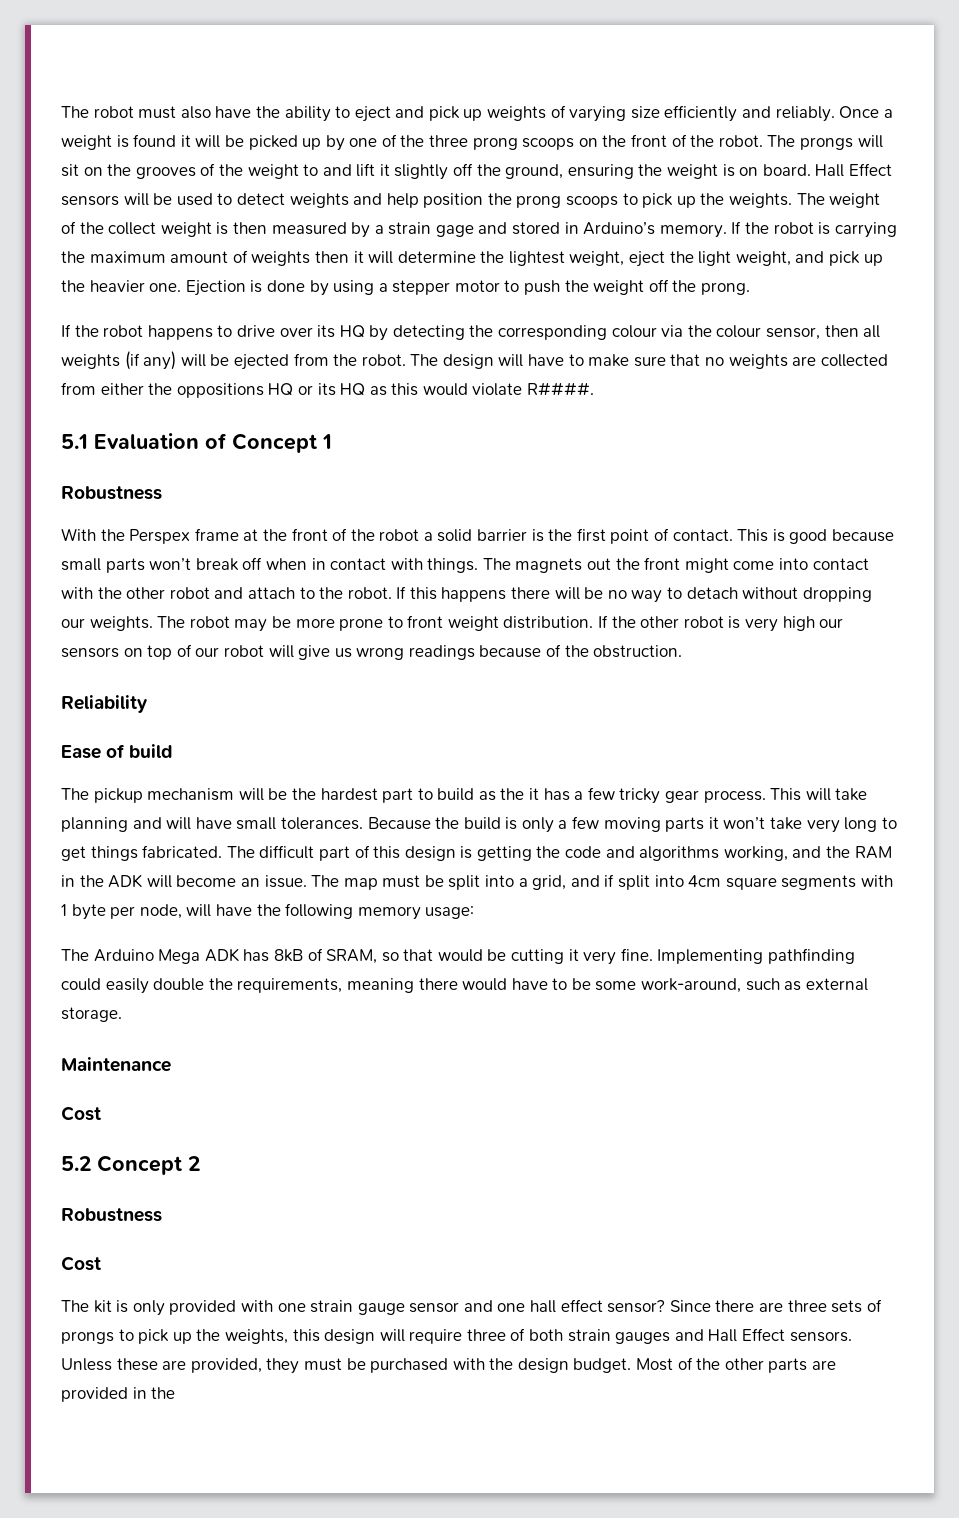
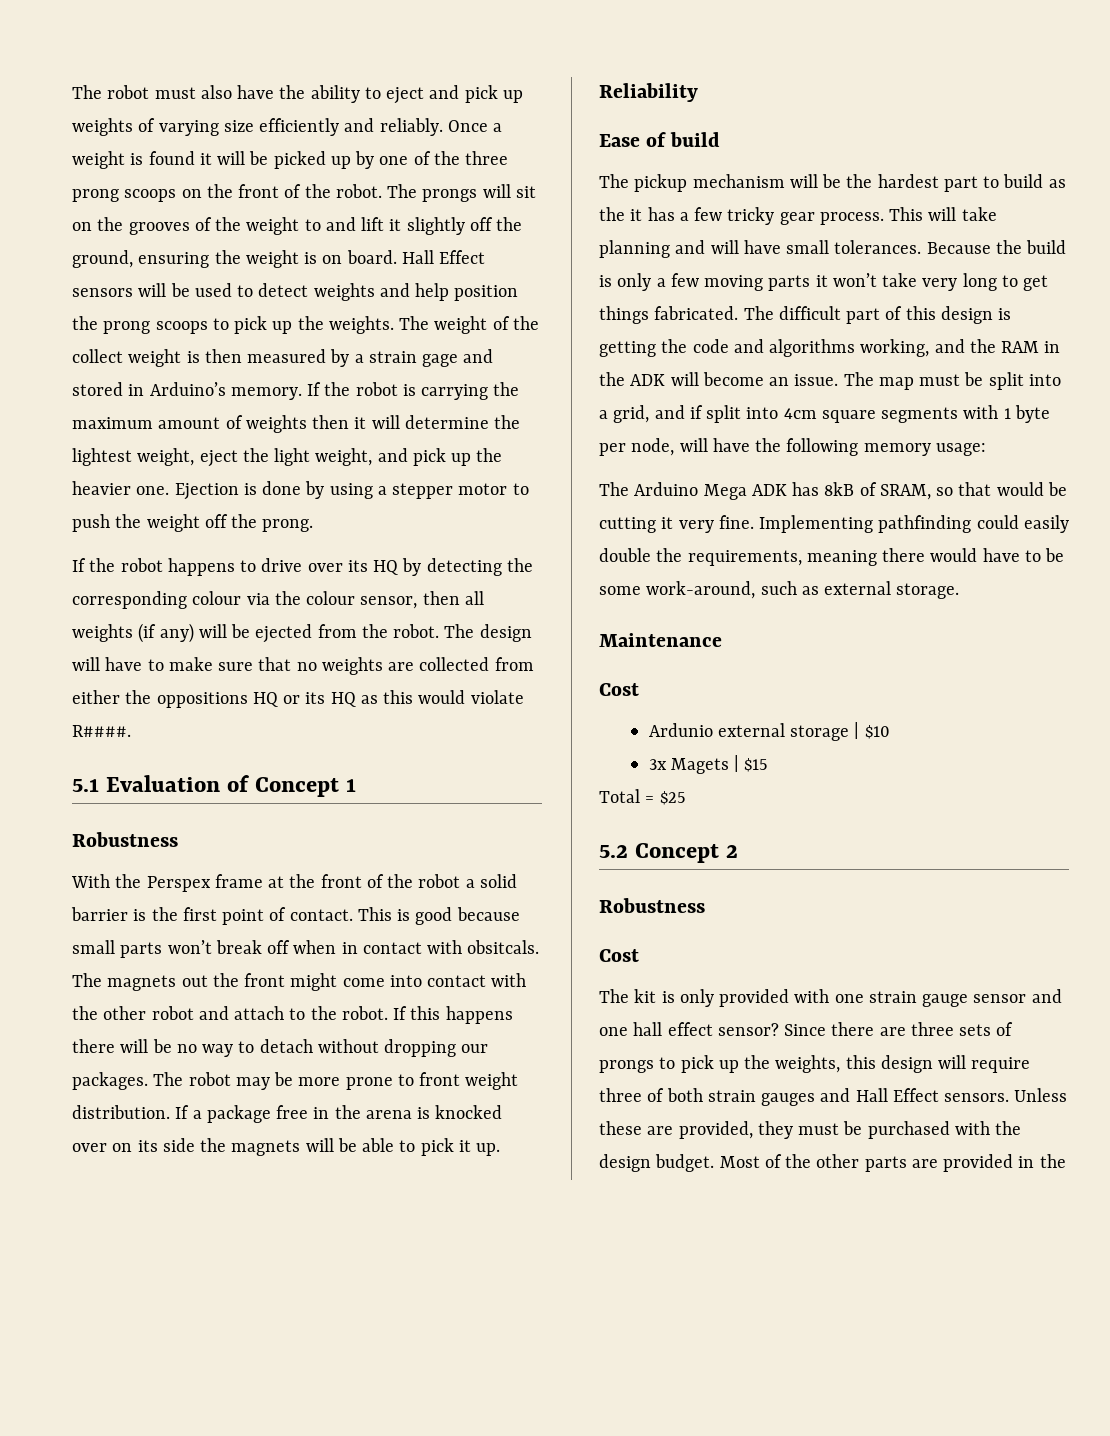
- This is good because small parts won’t break off when in contact with things.
+ This is good because small parts won’t break off when in contact with obsitcals.
- If this happens there will be no way to detach without dropping our weights.
+ If this happens there will be no way to detach without dropping our packages.
- If the other robot is very high our sensors on top of our robot will give us wrong readings because of the obstruction.
+ If a package free in the arena is knocked over on its side the magnets will be able to pick it up.
+ Ardunio external storage | $10
+ 3x Magets | $15
+ Total = $25

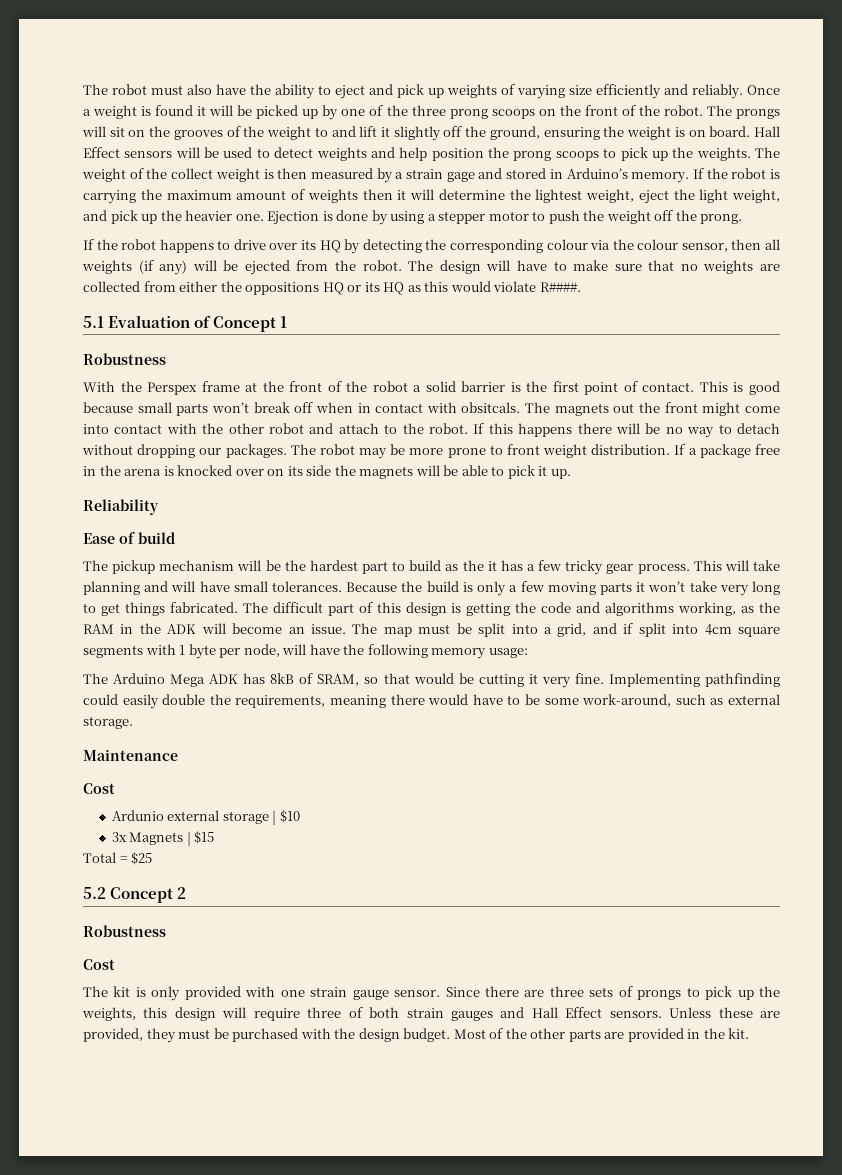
- The difficult part of this design is getting the code and algorithms working, and the RAM in the ADK will become an issue.
+ The difficult part of this design is getting the code and algorithms working, as the RAM in the ADK will become an issue.
- 3x Magets | $15
+ 3x Magnets | $15
- The kit is only provided with one strain gauge sensor and one hall effect sensor?
+ The kit is only provided with one strain gauge sensor.
- Most of the other parts are provided in the
+ Most of the other parts are provided in the kit.

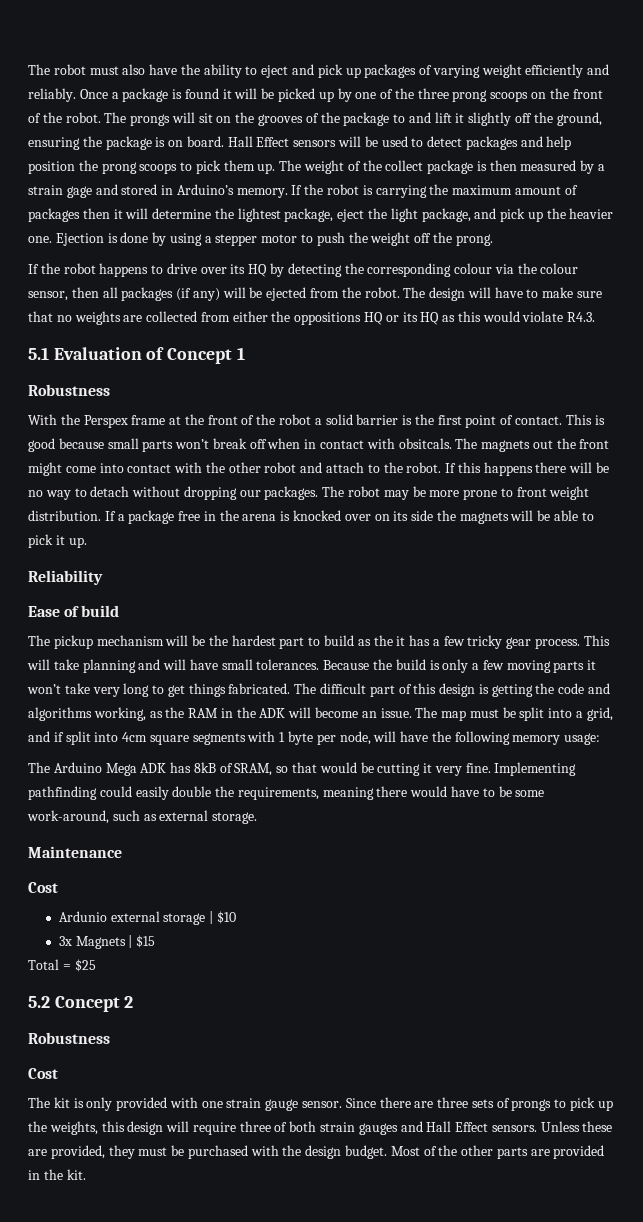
- The robot must also have the ability to eject and pick up weights of varying size efficiently and reliably.
+ The robot must also have the ability to eject and pick up packages of varying weight efficiently and reliably.
- Once a weight is found it will be picked up by one of the three prong scoops on the front of the robot.
+ Once a package is found it will be picked up by one of the three prong scoops on the front of the robot.
- The prongs will sit on the grooves of the weight to and lift it slightly off the ground, ensuring the weight is on board.
+ The prongs will sit on the grooves of the package to and lift it slightly off the ground, ensuring the package is on board.
- Hall Effect sensors will be used to detect weights and help position the prong scoops to pick up the weights.
+ Hall Effect sensors will be used to detect packages and help position the prong scoops to pick them up.
- The weight of the collect weight is then measured by a strain gage and stored in Arduino’s memory.
+ The weight of the collect package is then measured by a strain gage and stored in Arduino’s memory.
- If the robot is carrying the maximum amount of weights then it will determine the lightest weight, eject the light weight, and pick up the heavier one.
+ If the robot is carrying the maximum amount of packages then it will determine the lightest package, eject the light package, and pick up the heavier one.
- If the robot happens to drive over its HQ by detecting the corresponding colour via the colour sensor, then all weights (if any) will be ejected from the robot.
+ If the robot happens to drive over its HQ by detecting the corresponding colour via the colour sensor, then all packages (if any) will be ejected from the robot.
- The design will have to make sure that no weights are collected from either the oppositions HQ or its HQ as this would violate R####.
+ The design will have to make sure that no weights are collected from either the oppositions HQ or its HQ as this would violate R4.3.

